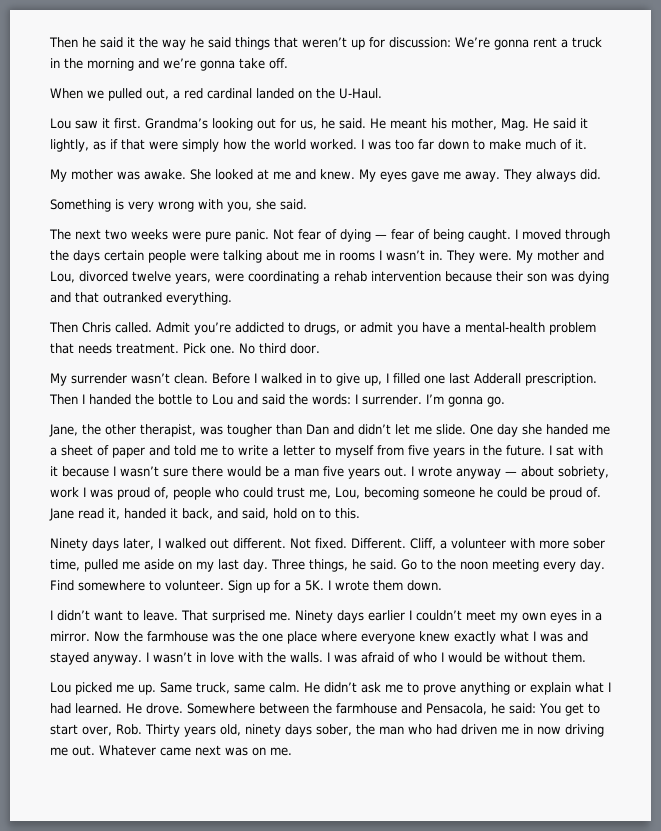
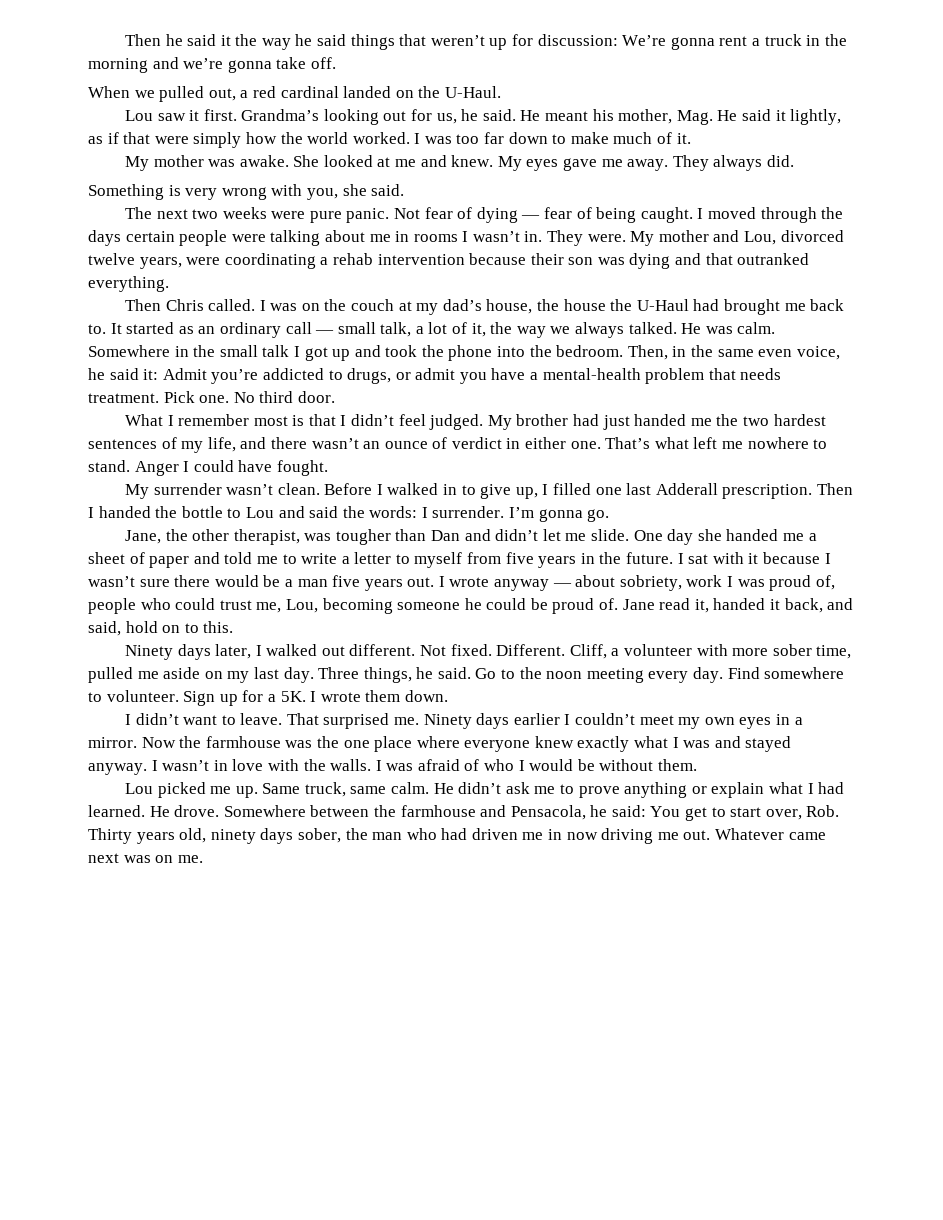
- Admit you’re addicted to drugs, or admit you have a mental-health problem that needs treatment.
+ I was on the couch at my dad’s house, the house the U-Haul had brought me back to. It started as an ordinary call — small talk, a lot of it, the way we always talked. He was calm. Somewhere in the small talk I got up and took the phone into the bedroom. Then, in the same even voice, he said it: Admit you’re addicted to drugs, or admit you have a mental-health problem that needs treatment.
+ What I remember most is that I didn’t feel judged. My brother had just handed me the two hardest sentences of my life, and there wasn’t an ounce of verdict in either one. That’s what left me nowhere to stand. Anger I could have fought.

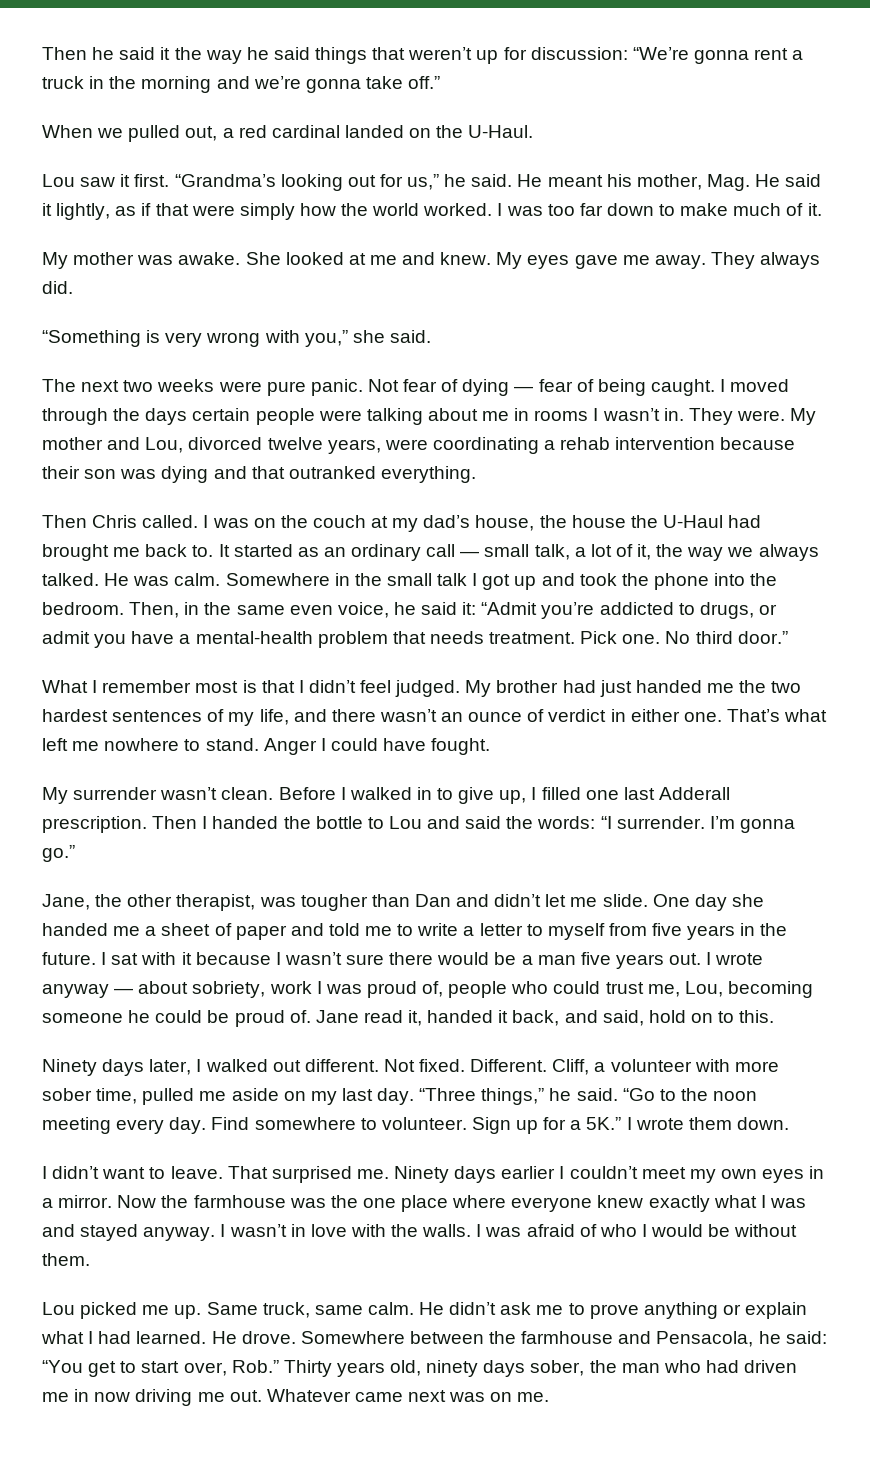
- Then he said it the way he said things that weren’t up for discussion: We’re gonna rent a truck in the morning and we’re gonna take off.
+ Then he said it the way he said things that weren’t up for discussion: “We’re gonna rent a truck in the morning and we’re gonna take off.”
- Grandma’s looking out for us, he said.
+ “Grandma’s looking out for us,” he said.
- Something is very wrong with you, she said.
+ “Something is very wrong with you,” she said.
- Then, in the same even voice, he said it: Admit you’re addicted to drugs, or admit you have a mental-health problem that needs treatment.
+ Then, in the same even voice, he said it: “Admit you’re addicted to drugs, or admit you have a mental-health problem that needs treatment.
- No third door.
+ No third door.”
- Then I handed the bottle to Lou and said the words: I surrender.
+ Then I handed the bottle to Lou and said the words: “I surrender.
- I’m gonna go.
+ I’m gonna go.”
- Three things, he said. Go to the noon meeting every day.
+ “Three things,” he said. “Go to the noon meeting every day.
- Sign up for a 5K.
+ Sign up for a 5K.”
- Somewhere between the farmhouse and Pensacola, he said: You get to start over, Rob. Thirty years old, ninety days sober, the man who had driven me in now driving me out.
+ Somewhere between the farmhouse and Pensacola, he said: “You get to start over, Rob.” Thirty years old, ninety days sober, the man who had driven me in now driving me out.

